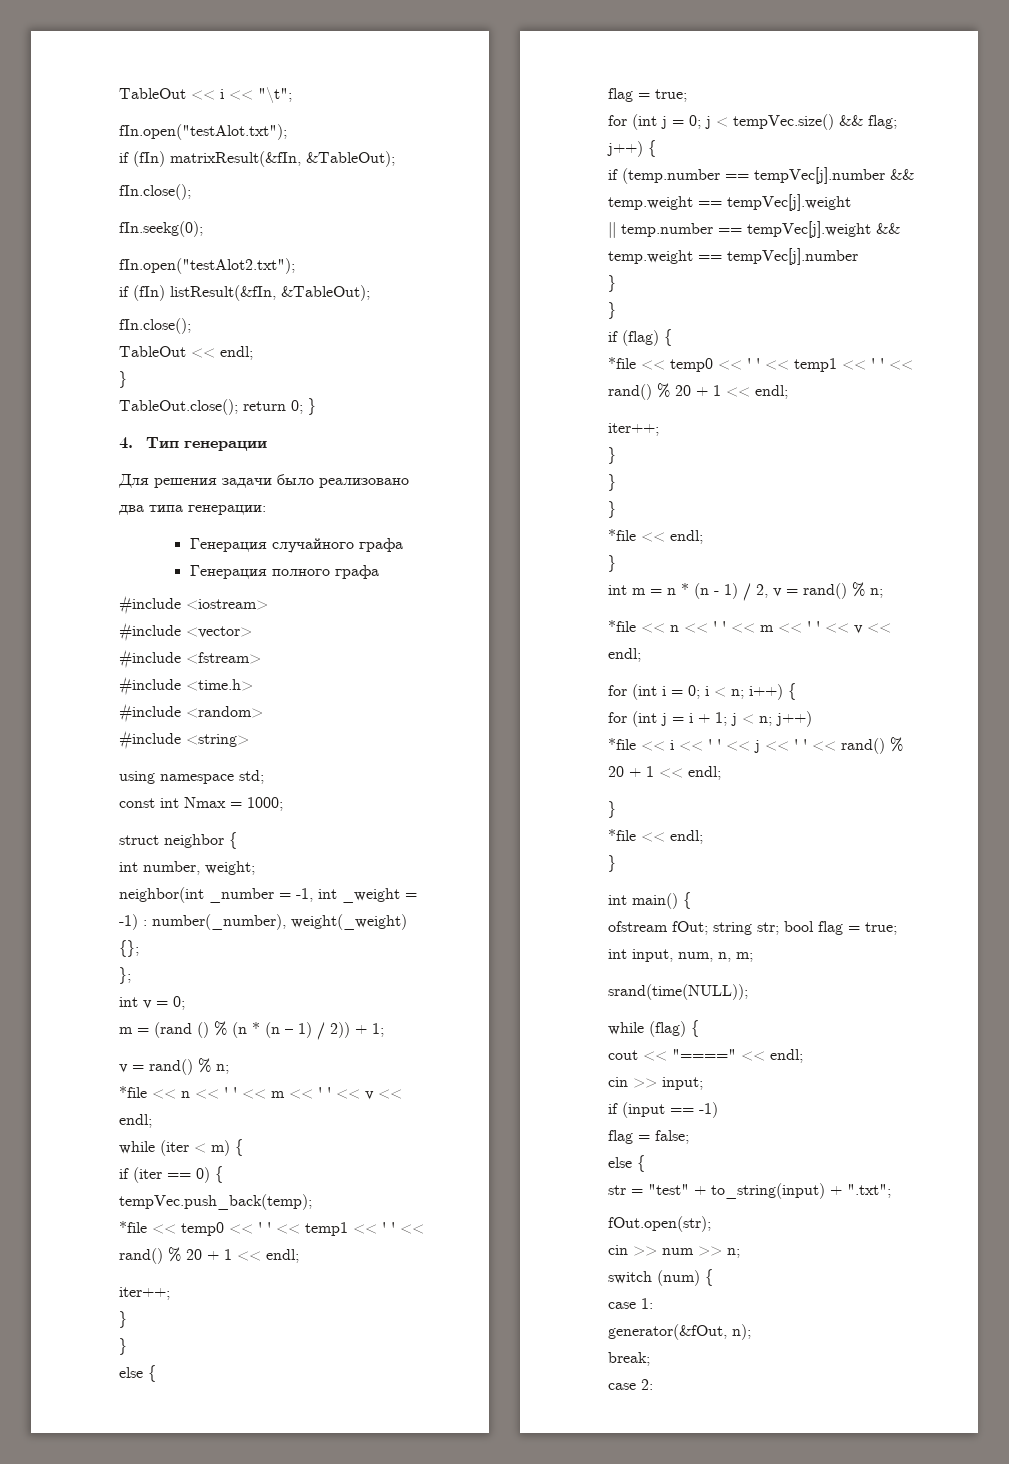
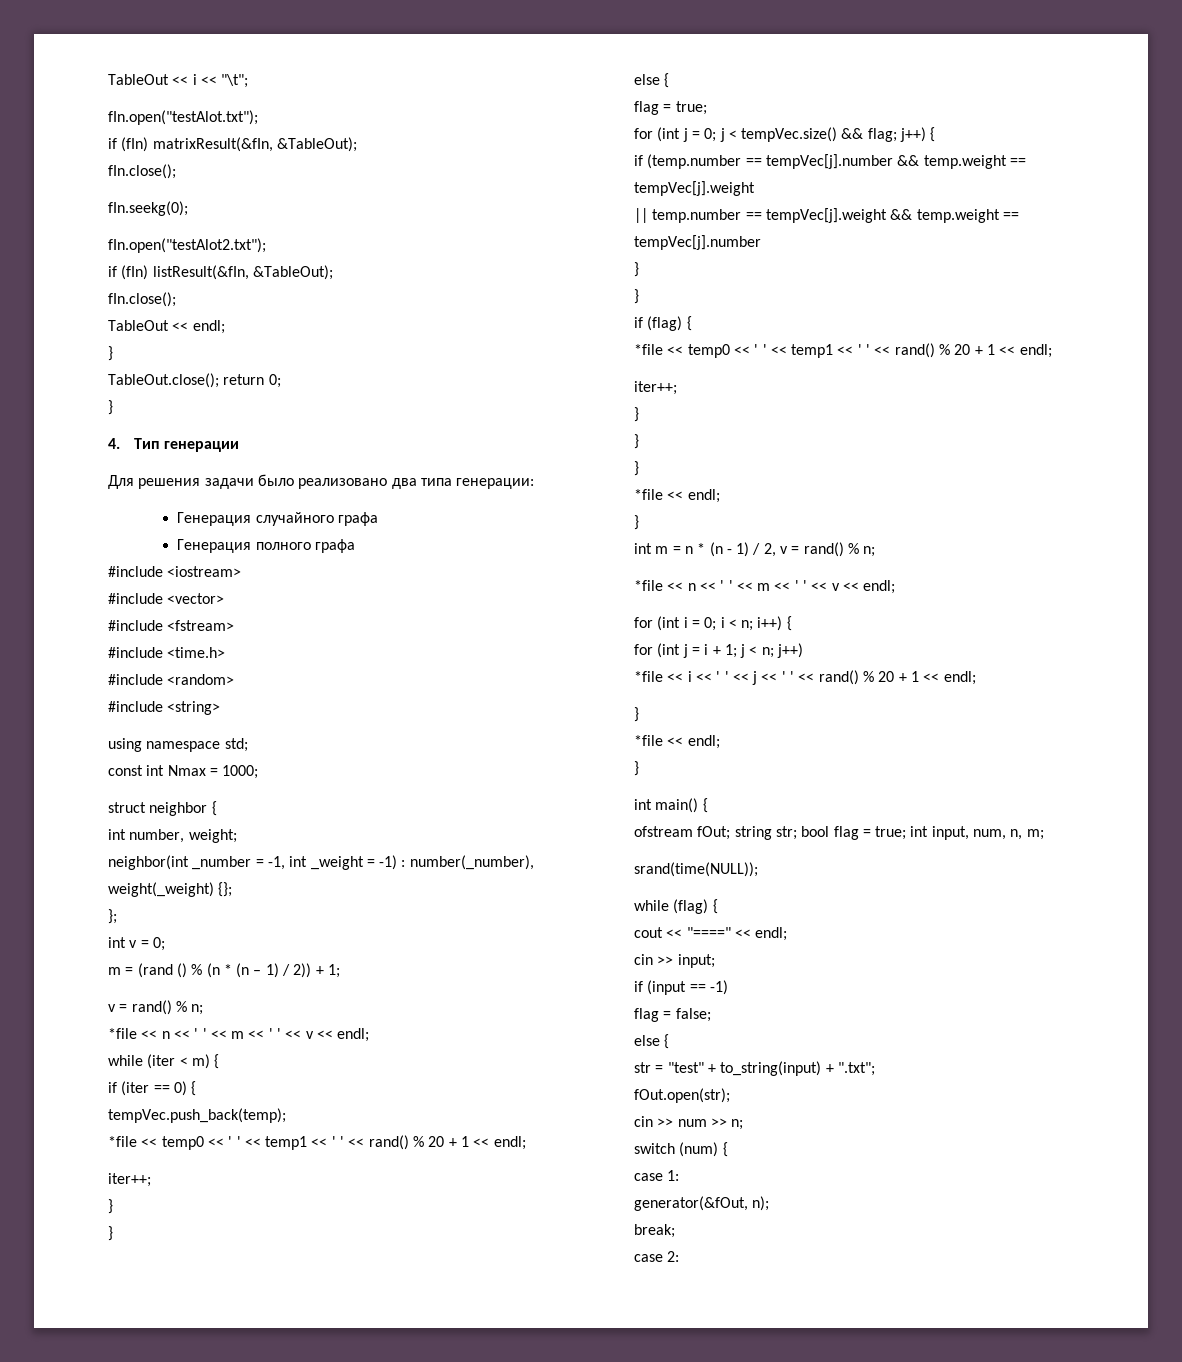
- TableOut.close(); return 0; }
+ TableOut.close(); return 0;
+ }

